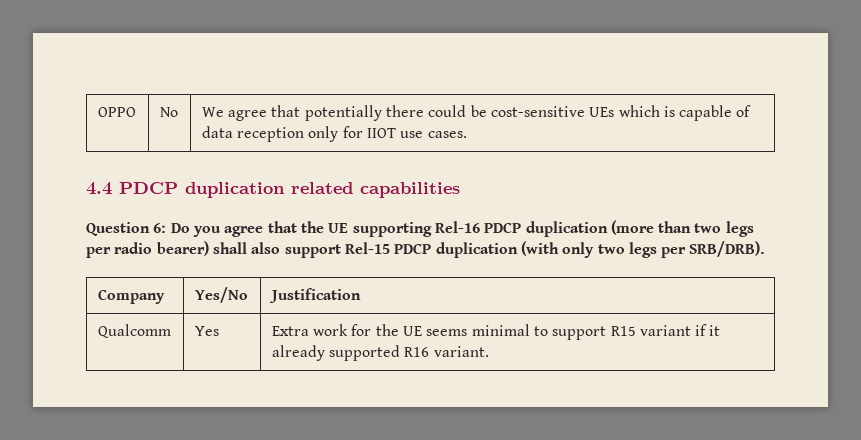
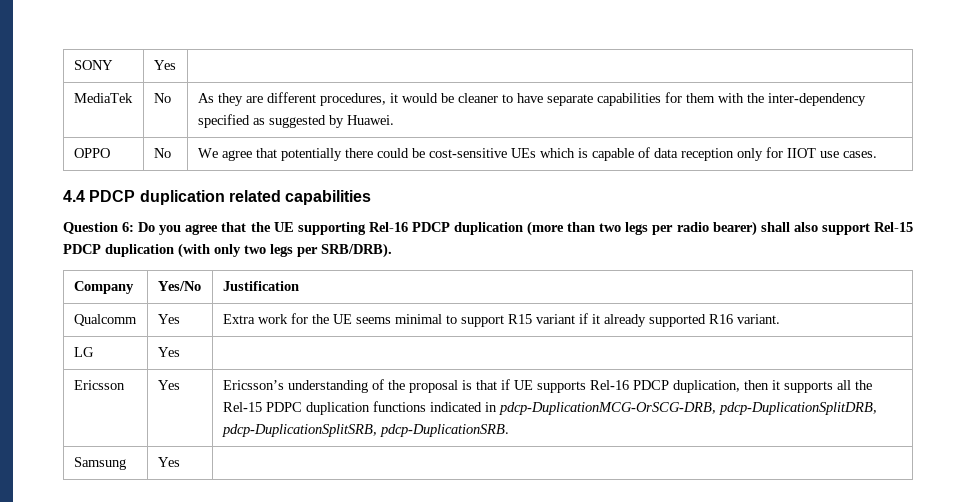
+ SONY | Yes |
+ MediaTek | No | As they are different procedures, it would be cleaner to have separate capabilities for them with the inter-dependency specified as suggested by Huawei.
+ LG | Yes |
+ Ericsson | Yes | Ericsson’s understanding of the proposal is that if UE supports Rel-16 PDCP duplication, then it supports all the Rel-15 PDPC duplication functions indicated in pdcp-DuplicationMCG-OrSCG-DRB, pdcp-DuplicationSplitDRB, pdcp-DuplicationSplitSRB, pdcp-DuplicationSRB.
+ Samsung | Yes |

